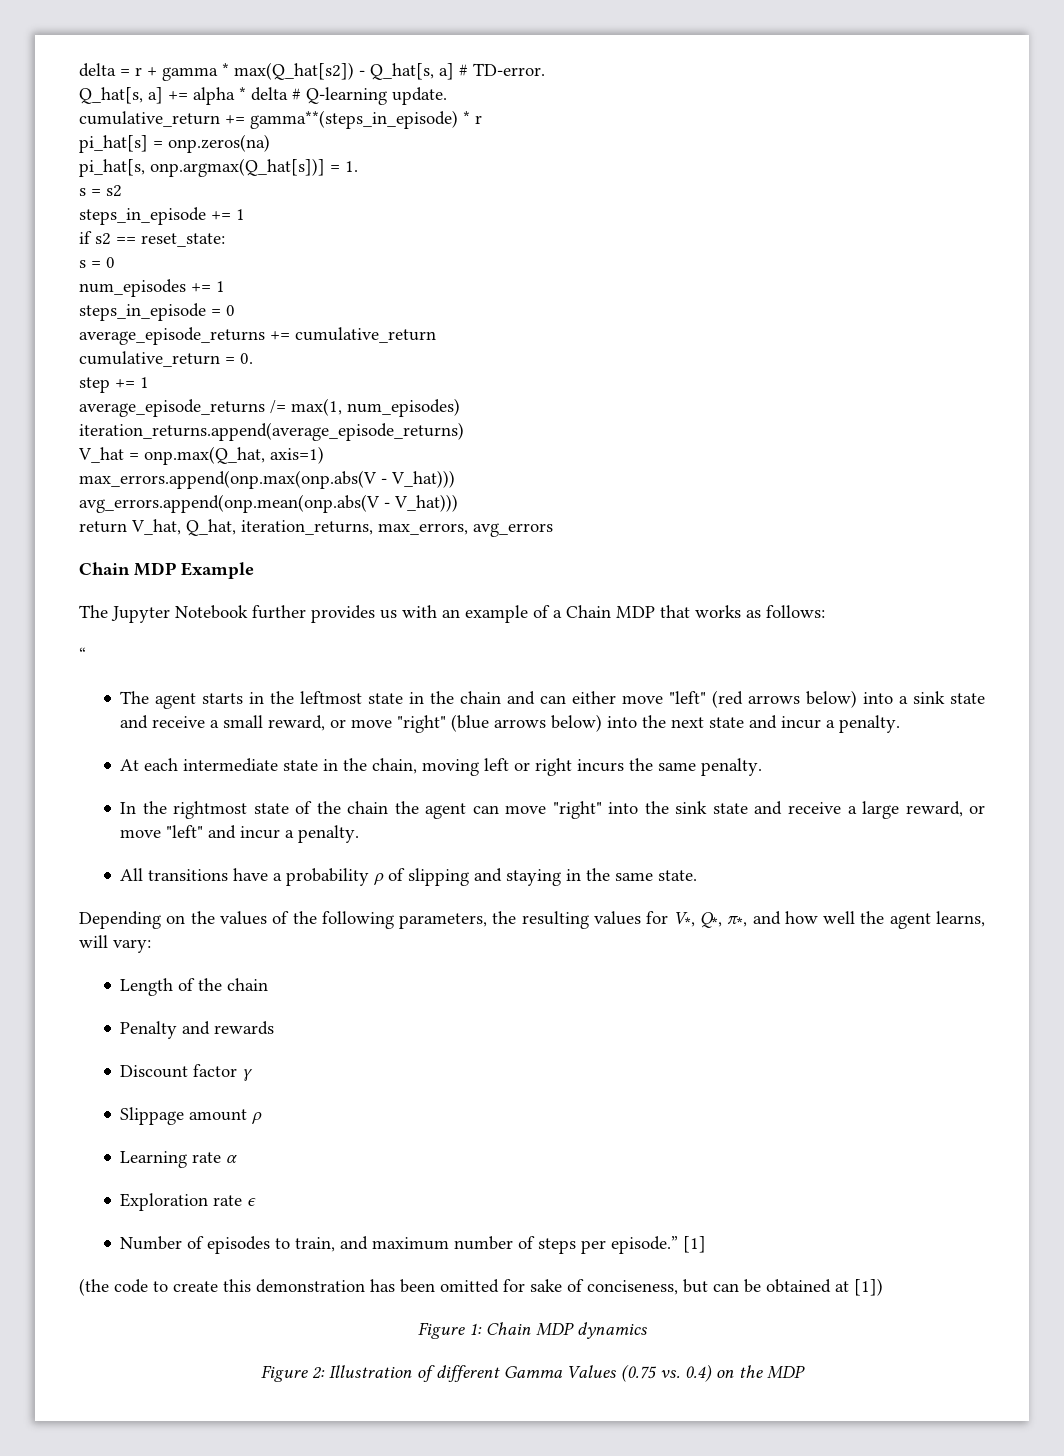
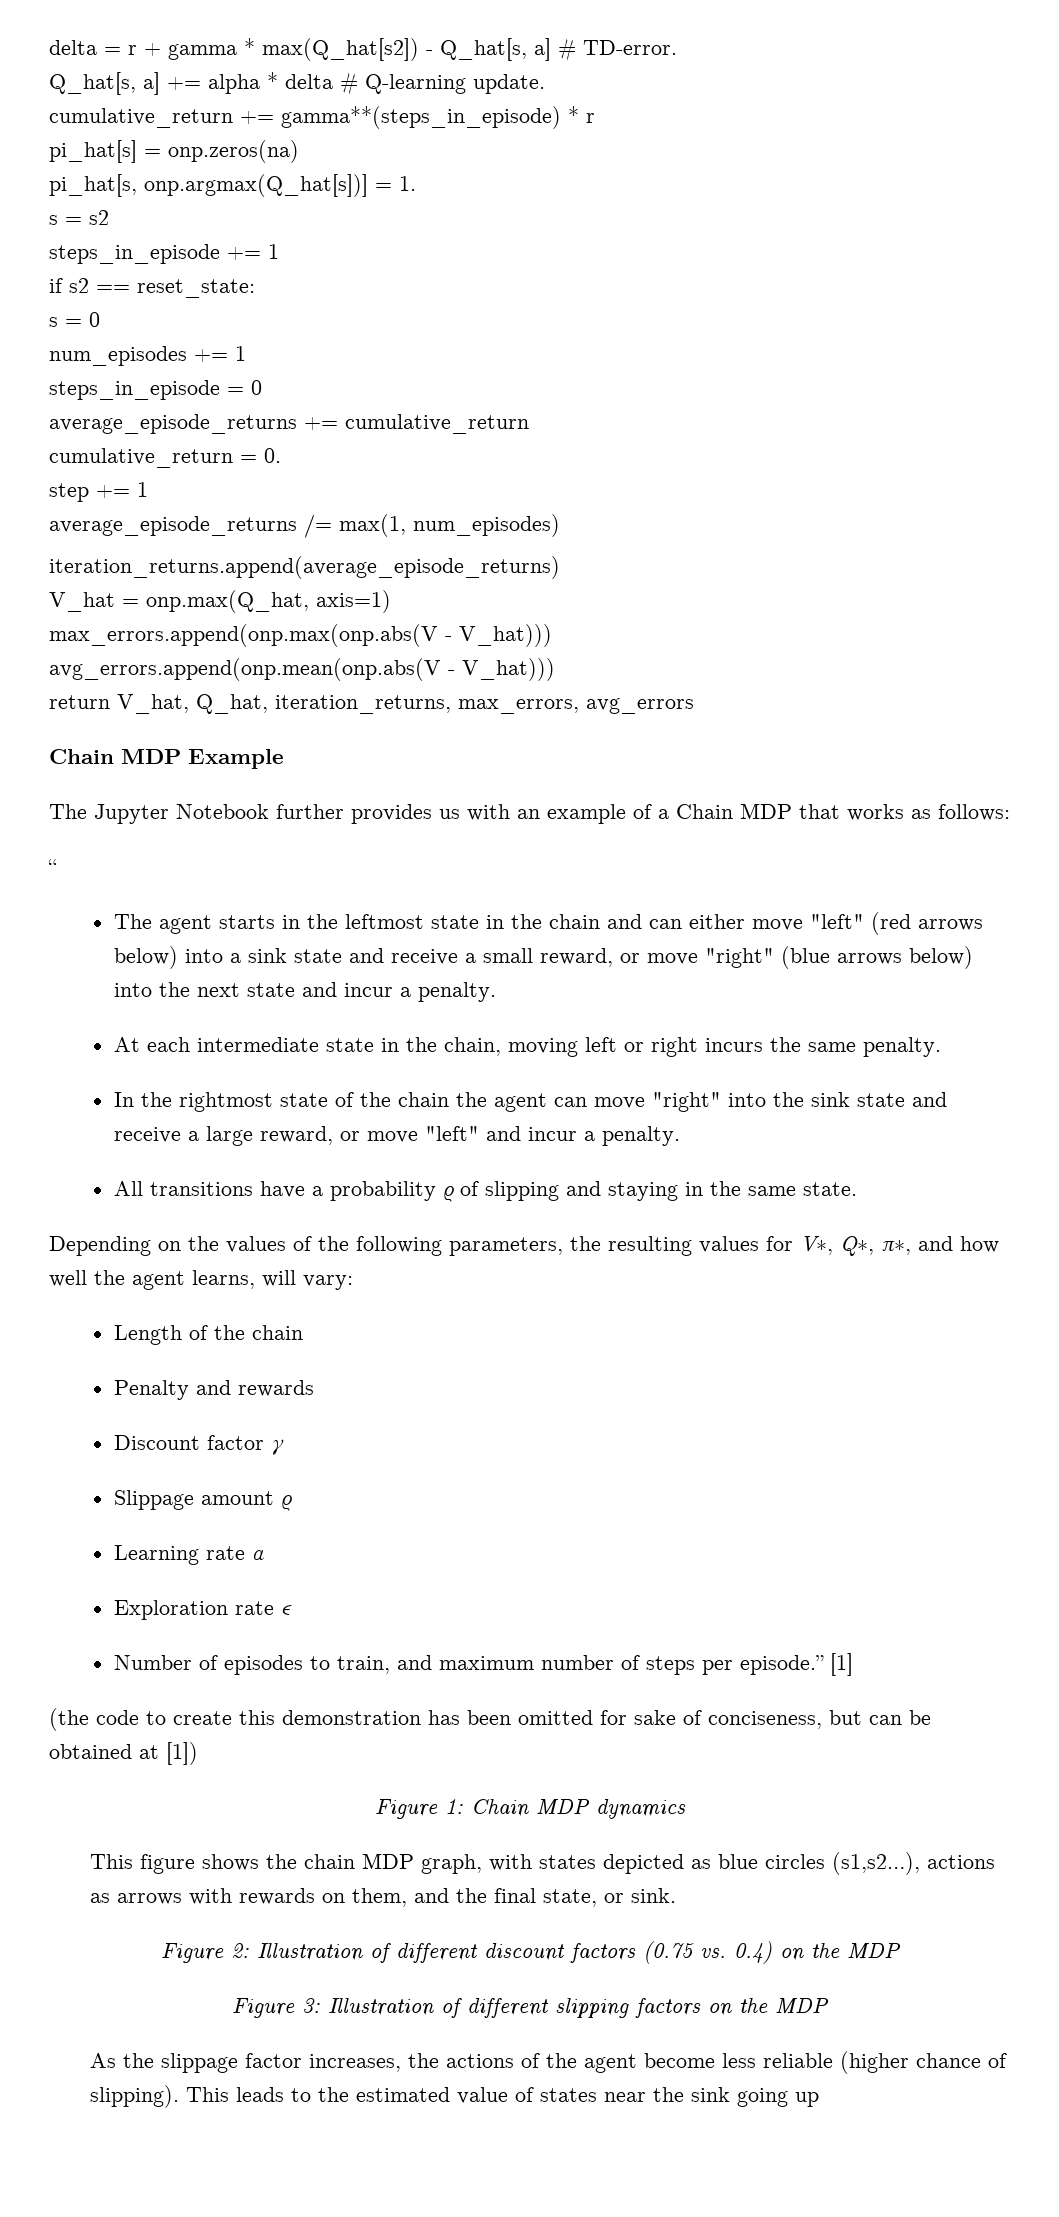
+ This figure shows the chain MDP graph, with states depicted as blue circles (s1,s2…), actions as arrows with rewards on them, and the final state, or sink.
- Figure 2: Illustration of different Gamma Values (0.75 vs. 0.4) on the MDP
+ Figure 2: Illustration of different discount factors (0.75 vs. 0.4) on the MDP
+ Figure 3: Illustration of different slipping factors on the MDP
+ As the slippage factor increases, the actions of the agent become less reliable (higher chance of slipping). This leads to the estimated value of states near the sink going up

